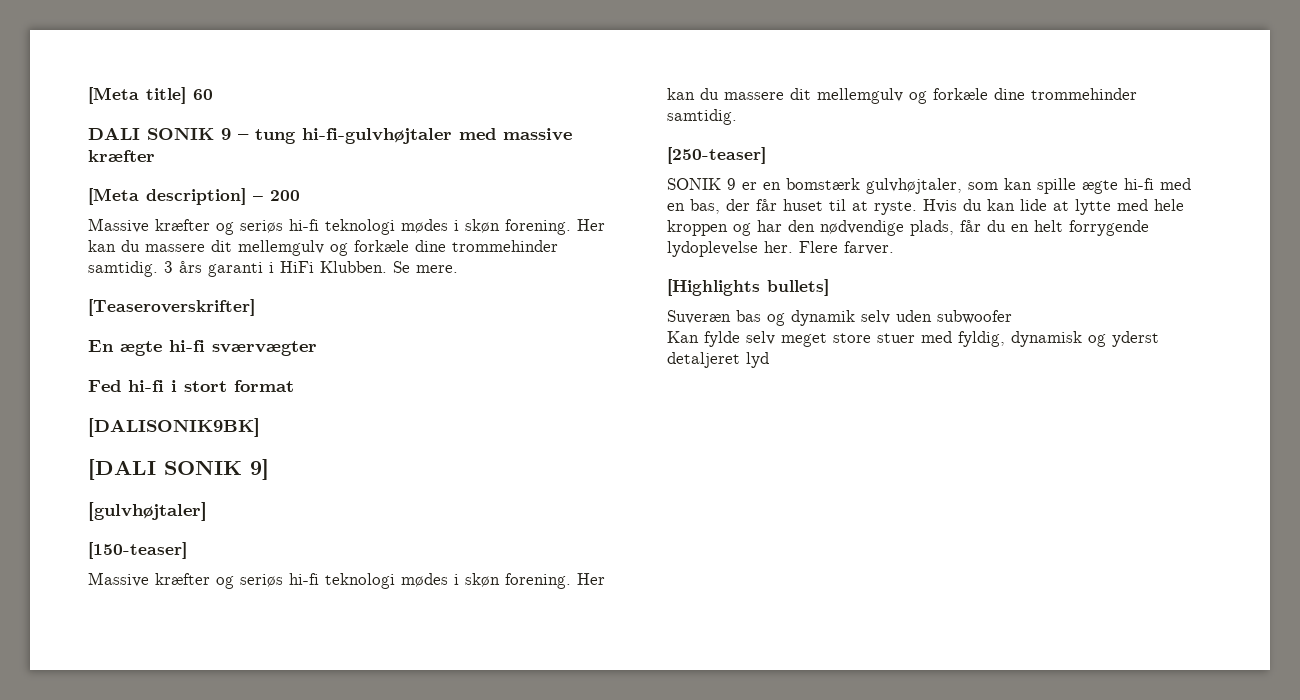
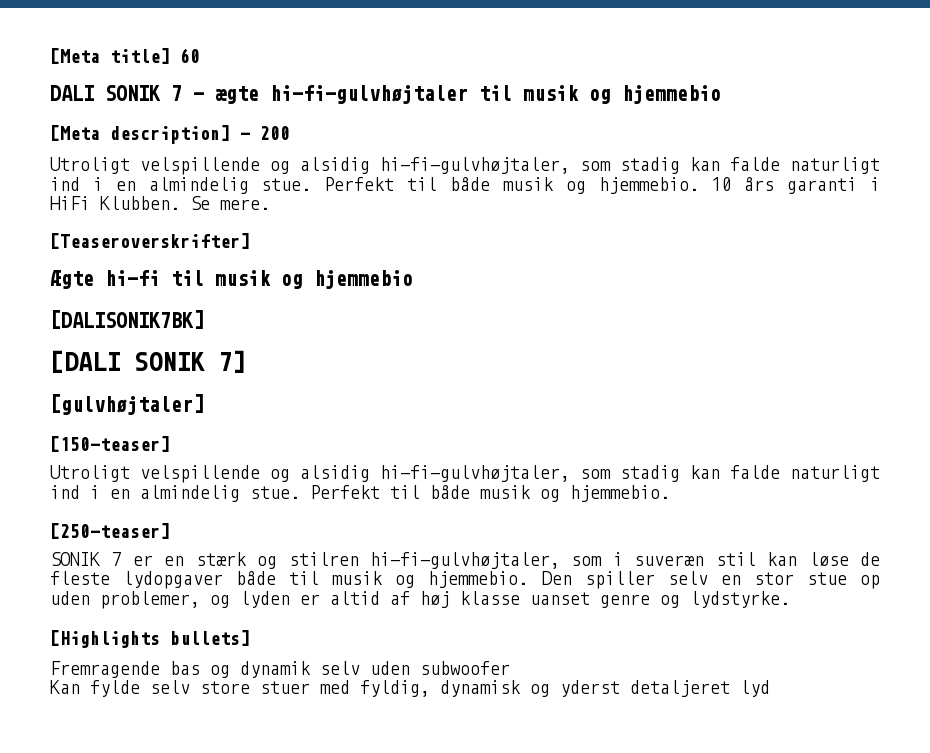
- DALI SONIK 9 – tung hi-fi-gulvhøjtaler med massive kræfter
+ DALI SONIK 7 – ægte hi-fi-gulvhøjtaler til musik og hjemmebio
  [Meta description] – 200
- Massive kræfter og seriøs hi-fi teknologi mødes i skøn forening. Her kan du massere dit mellemgulv og forkæle dine trommehinder samtidig. 3 års garanti i HiFi Klubben.
+ Utroligt velspillende og alsidig hi-fi-gulvhøjtaler, som stadig kan falde naturligt ind i en almindelig stue. Perfekt til både musik og hjemmebio. 10 års garanti i HiFi Klubben.
- En ægte hi-fi sværvægter
- Fed hi-fi i stort format
- [DALISONIK9BK]
+ Ægte hi-fi til musik og hjemmebio
+ [DALISONIK7BK]
- [DALI SONIK 9]
+ [DALI SONIK 7]
  [150-teaser]
- Massive kræfter og seriøs hi-fi teknologi mødes i skøn forening. Her kan du massere dit mellemgulv og forkæle dine trommehinder samtidig.
+ Utroligt velspillende og alsidig hi-fi-gulvhøjtaler, som stadig kan falde naturligt ind i en almindelig stue. Perfekt til både musik og hjemmebio.
- SONIK 9 er en bomstærk gulvhøjtaler, som kan spille ægte hi-fi med en bas, der får huset til at ryste. Hvis du kan lide at lytte med hele kroppen og har den nødvendige plads, får du en helt forrygende lydoplevelse her. Flere farver.
+ SONIK 7 er en stærk og stilren hi-fi-gulvhøjtaler, som i suveræn stil kan løse de fleste lydopgaver både til musik og hjemmebio. Den spiller selv en stor stue op uden problemer, og lyden er altid af høj klasse uanset genre og lydstyrke.
- Suveræn bas og dynamik selv uden subwoofer
+ Fremragende bas og dynamik selv uden subwoofer
- Kan fylde selv meget store stuer med fyldig, dynamisk og yderst detaljeret lyd
+ Kan fylde selv store stuer med fyldig, dynamisk og yderst detaljeret lyd

